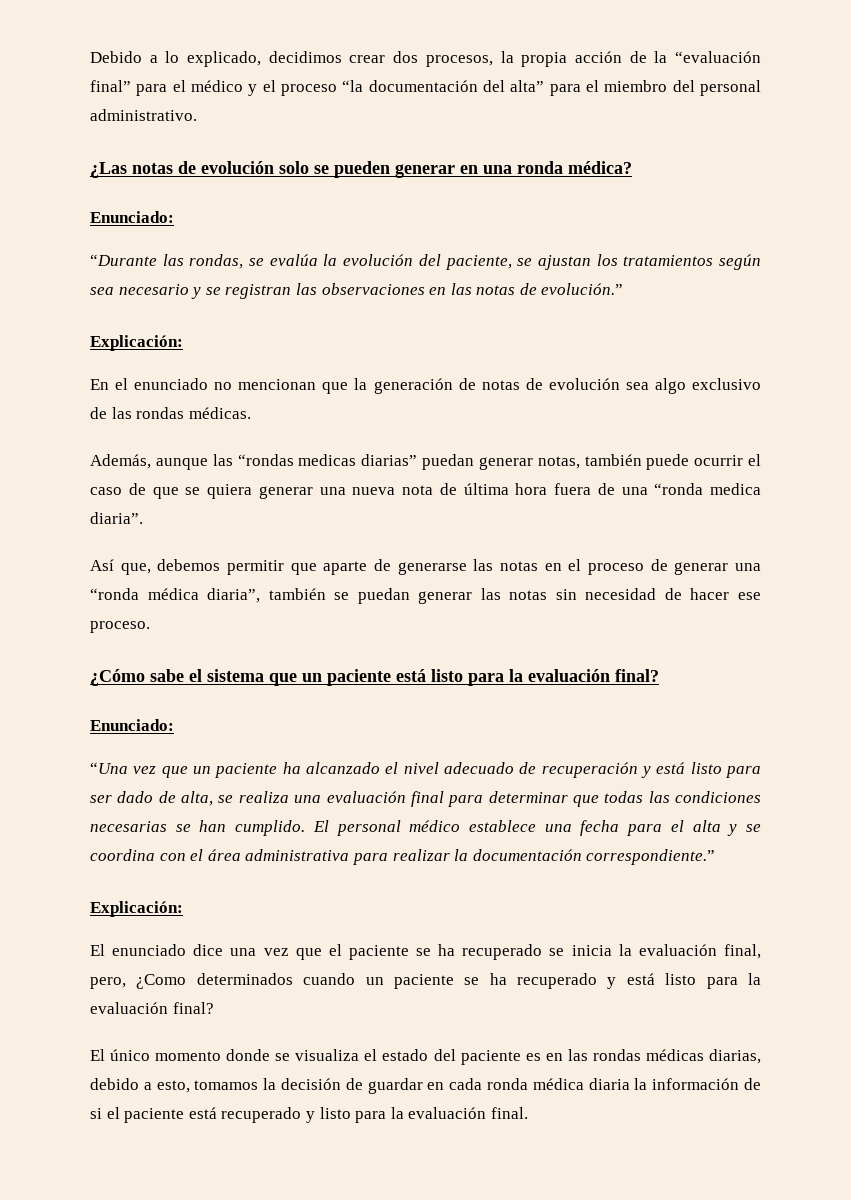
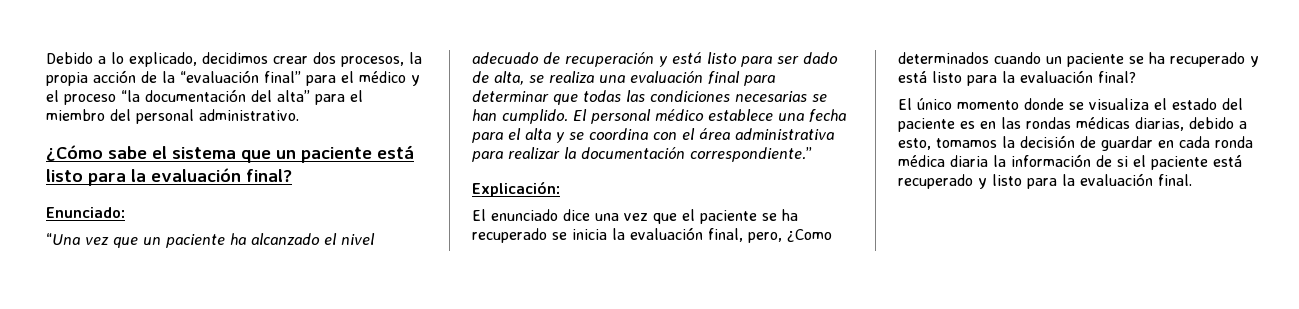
- ¿Las notas de evolución solo se pueden generar en una ronda médica?
- Enunciado:
- “Durante las rondas, se evalúa la evolución del paciente, se ajustan los tratamientos según sea necesario y se registran las observaciones en las notas de evolución.”
- Explicación:
- En el enunciado no mencionan que la generación de notas de evolución sea algo exclusivo de las rondas médicas.
- Además, aunque las “rondas medicas diarias” puedan generar notas, también puede ocurrir el caso de que se quiera generar una nueva nota de última hora fuera de una “ronda medica diaria”.
- Así que, debemos permitir que aparte de generarse las notas en el proceso de generar una “ronda médica diaria”, también se puedan generar las notas sin necesidad de hacer ese proceso.

